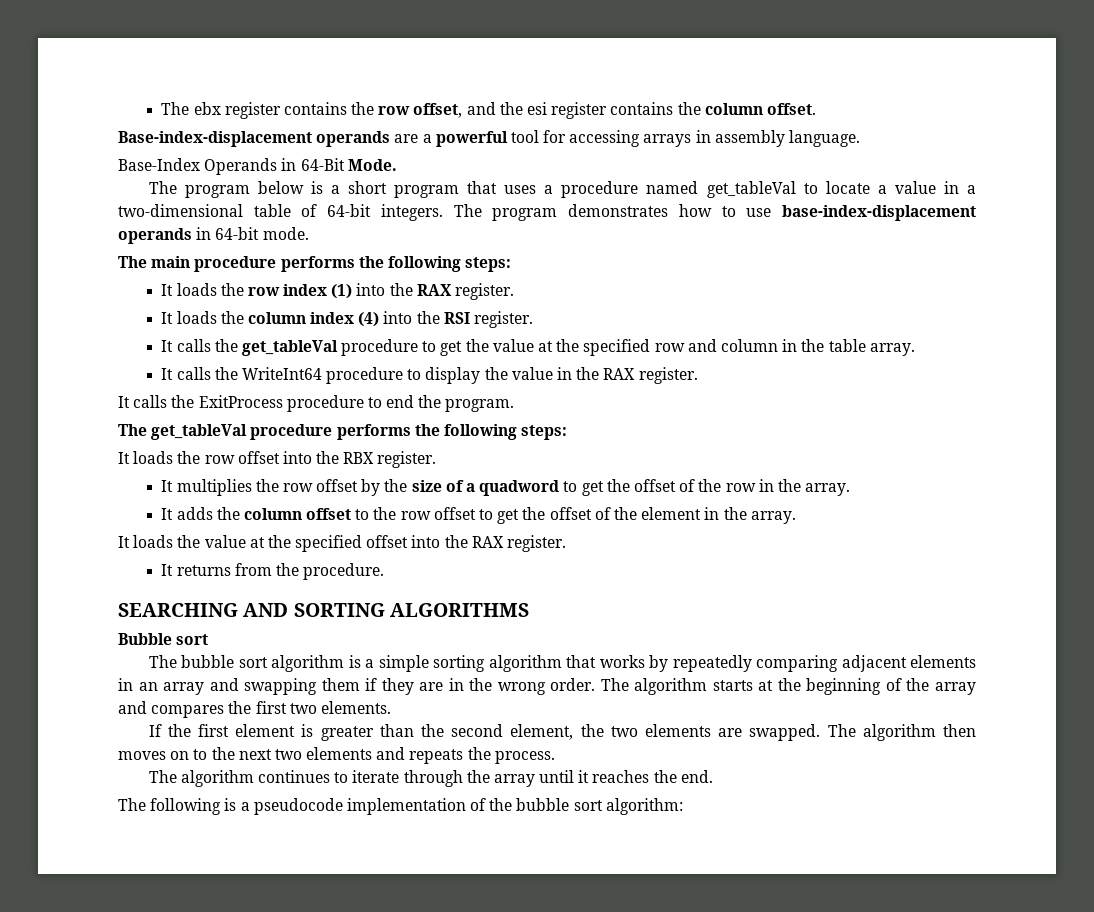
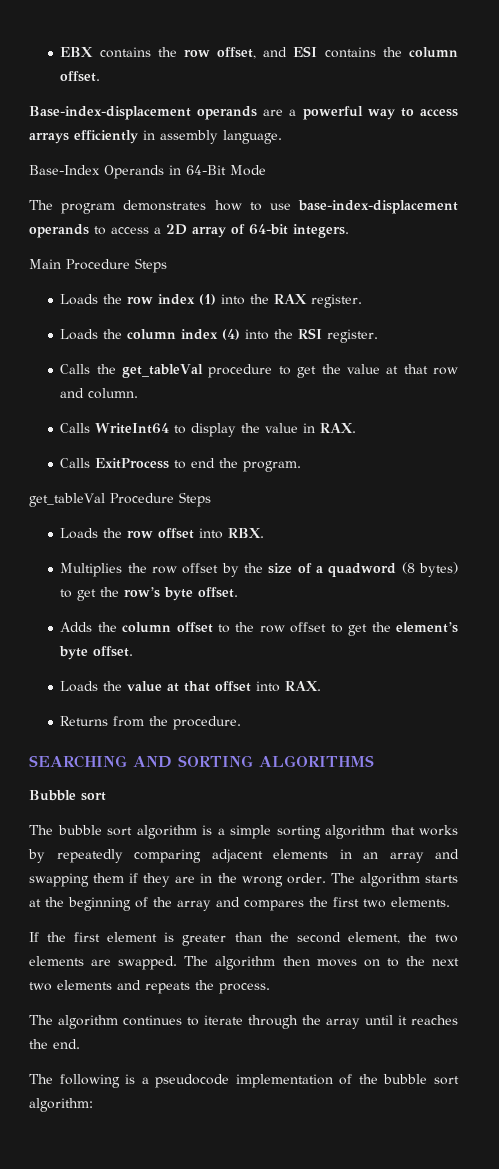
- The ebx register contains the row offset, and the esi register contains the column offset.
+ EBX contains the row offset, and ESI contains the column offset.
- Base-index-displacement operands are a powerful tool for accessing arrays in assembly language.
+ Base-index-displacement operands are a powerful way to access arrays efficiently in assembly language.
- Base-Index Operands in 64-Bit Mode.
- The program below is a short program that uses a procedure named get_tableVal to locate a value in a two-dimensional table of 64-bit integers. The program demonstrates how to use base-index-displacement operands in 64-bit mode.
- The main procedure performs the following steps:
- It loads the row index (1) into the RAX register.
+ Base-Index Operands in 64-Bit Mode
+ The program demonstrates how to use base-index-displacement operands to access a 2D array of 64-bit integers.
+ Main Procedure Steps
+ Loads the row index (1) into the RAX register.
- It loads the column index (4) into the RSI register.
+ Loads the column index (4) into the RSI register.
- It calls the get_tableVal procedure to get the value at the specified row and column in the table array.
- It calls the WriteInt64 procedure to display the value in the RAX register.
- It calls the ExitProcess procedure to end the program.
- The get_tableVal procedure performs the following steps:
- It loads the row offset into the RBX register.
- It multiplies the row offset by the size of a quadword to get the offset of the row in the array.
- It adds the column offset to the row offset to get the offset of the element in the array.
- It loads the value at the specified offset into the RAX register.
- It returns from the procedure.
+ Calls the get_tableVal procedure to get the value at that row and column.
+ Calls WriteInt64 to display the value in RAX.
+ Calls ExitProcess to end the program.
+ get_tableVal Procedure Steps
+ Loads the row offset into RBX.
+ Multiplies the row offset by the size of a quadword (8 bytes) to get the row’s byte offset.
+ Adds the column offset to the row offset to get the element’s byte offset.
+ Loads the value at that offset into RAX.
+ Returns from the procedure.

